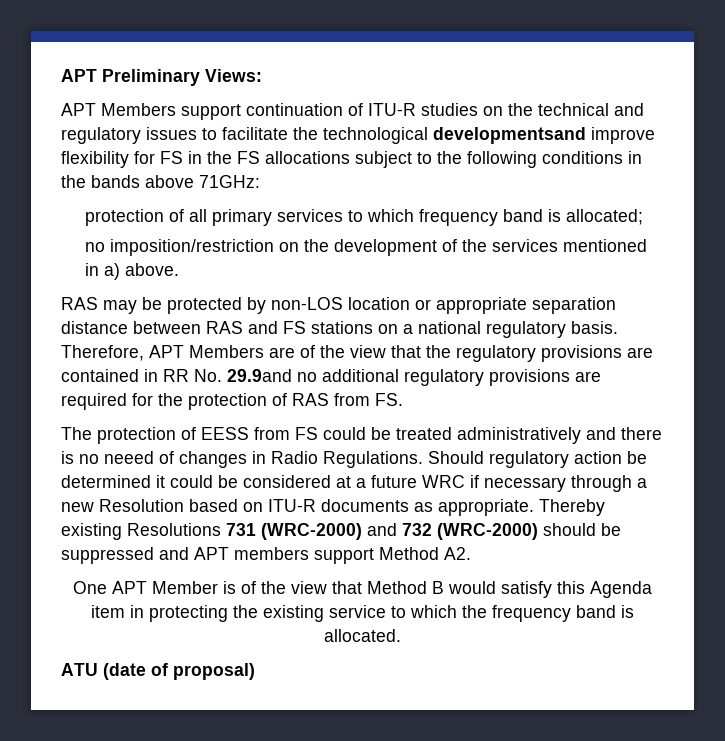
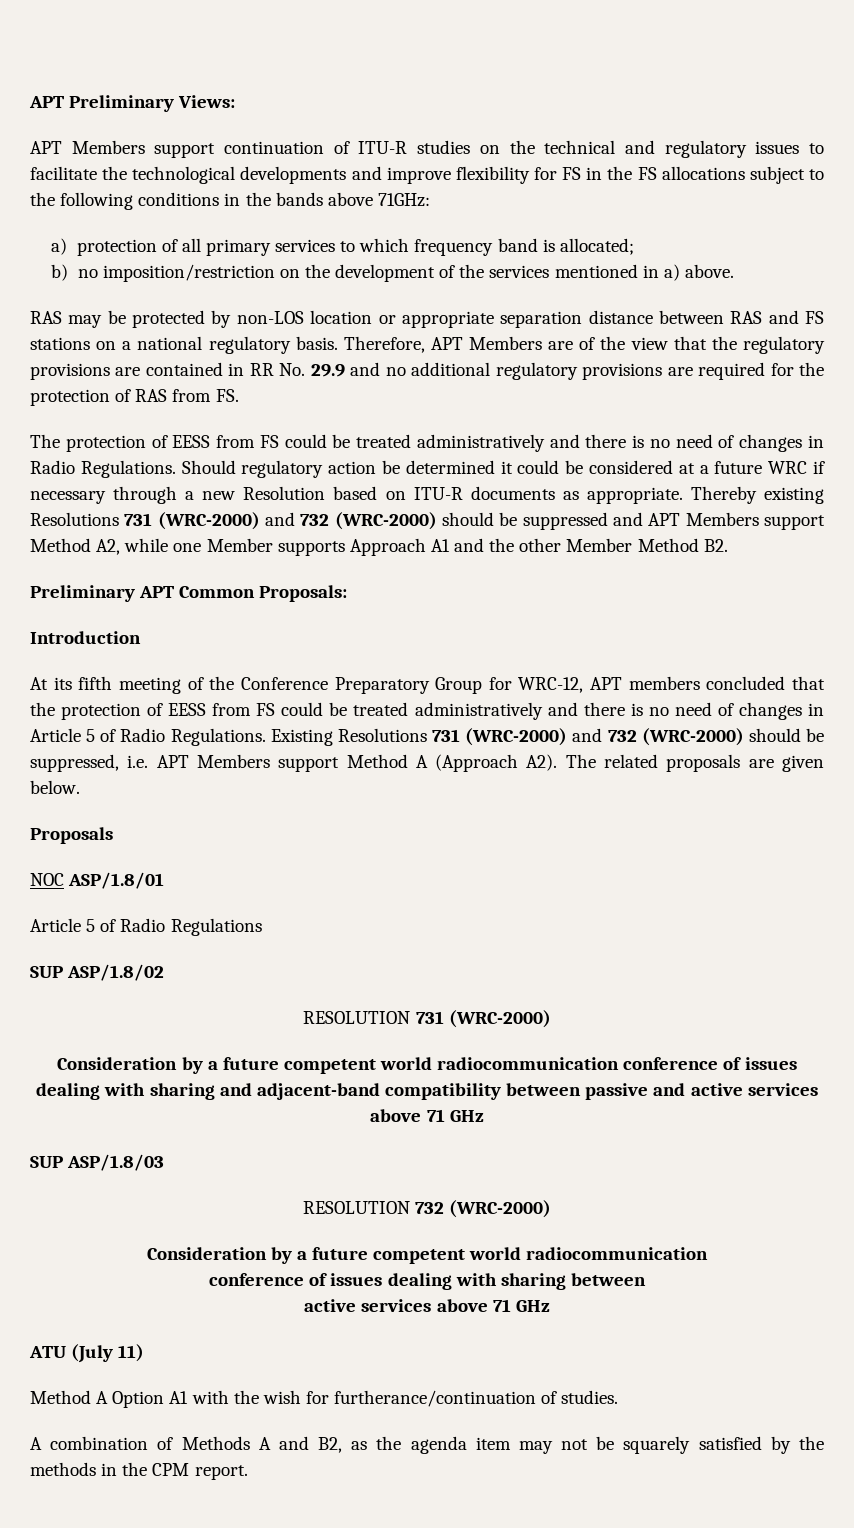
- APT Members support continuation of ITU-R studies on the technical and regulatory issues to facilitate the technological developmentsand improve flexibility for FS in the FS allocations subject to the following conditions in the bands above 71GHz:
+ APT Members support continuation of ITU-R studies on the technical and regulatory issues to facilitate the technological developments and improve flexibility for FS in the FS allocations subject to the following conditions in the bands above 71GHz:
- protection of all primary services to which frequency band is allocated;
+ a) protection of all primary services to which frequency band is allocated;
- no imposition/restriction on the development of the services mentioned in a) above.
+ b) no imposition/restriction on the development of the services mentioned in a) above.
- Therefore, APT Members are of the view that the regulatory provisions are contained in RR No. 29.9and no additional regulatory provisions are required for the protection of RAS from FS.
+ Therefore, APT Members are of the view that the regulatory provisions are contained in RR No. 29.9 and no additional regulatory provisions are required for the protection of RAS from FS.
- The protection of EESS from FS could be treated administratively and there is no neeed of changes in Radio Regulations.
+ The protection of EESS from FS could be treated administratively and there is no need of changes in Radio Regulations.
- Thereby existing Resolutions 731 (WRC-2000) and 732 (WRC-2000) should be suppressed and APT members support Method A2.
- One APT Member is of the view that Method B would satisfy this Agenda item in protecting the existing service to which the frequency band is allocated.
- ATU (date of proposal)
+ Thereby existing Resolutions 731 (WRC-2000) and 732 (WRC-2000) should be suppressed and APT Members support Method A2, while one Member supports Approach A1 and the other Member Method B2.
+ Preliminary APT Common Proposals:
+ Introduction
+ At its fifth meeting of the Conference Preparatory Group for WRC-12, APT members concluded that the protection of EESS from FS could be treated administratively and there is no need of changes in Article 5 of Radio Regulations. Existing Resolutions 731 (WRC-2000) and 732 (WRC-2000) should be suppressed, i.e. APT Members support Method A (Approach A2). The related proposals are given below.
+ Proposals
+ NOC ASP/1.8/01
+ Article 5 of Radio Regulations
+ SUP ASP/1.8/02
+ RESOLUTION 731 (WRC-2000)
+ Consideration by a future competent world radiocommunication conference of issues dealing with sharing and adjacent-band compatibility between passive and active services above 71 GHz
+ SUP ASP/1.8/03
+ RESOLUTION 732 (WRC-2000)
+ Consideration by a future competent world radiocommunication
+ conference of issues dealing with sharing between
+ active services above 71 GHz
+ ATU (July 11)
+ Method A Option A1 with the wish for furtherance/continuation of studies.
+ A combination of Methods A and B2, as the agenda item may not be squarely satisfied by the methods in the CPM report.

